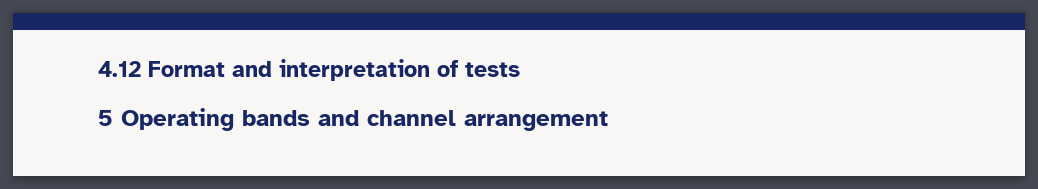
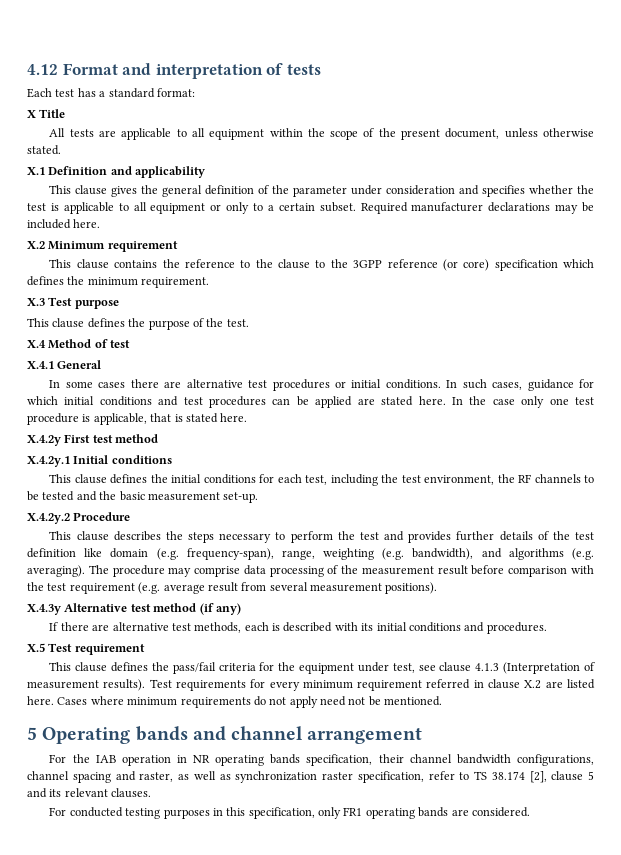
+ Each test has a standard format:
+ X Title
+ All tests are applicable to all equipment within the scope of the present document, unless otherwise stated.
+ X.1 Definition and applicability
+ This clause gives the general definition of the parameter under consideration and specifies whether the test is applicable to all equipment or only to a certain subset. Required manufacturer declarations may be included here.
+ X.2 Minimum requirement
+ This clause contains the reference to the clause to the 3GPP reference (or core) specification which defines the minimum requirement.
+ X.3 Test purpose
+ This clause defines the purpose of the test.
+ X.4 Method of test
+ X.4.1 General
+ In some cases there are alternative test procedures or initial conditions. In such cases, guidance for which initial conditions and test procedures can be applied are stated here. In the case only one test procedure is applicable, that is stated here.
+ X.4.2y First test method
+ X.4.2y.1 Initial conditions
+ This clause defines the initial conditions for each test, including the test environment, the RF channels to be tested and the basic measurement set-up.
+ X.4.2y.2 Procedure
+ This clause describes the steps necessary to perform the test and provides further details of the test definition like domain (e.g. frequency-span), range, weighting (e.g. bandwidth), and algorithms (e.g. averaging). The procedure may comprise data processing of the measurement result before comparison with the test requirement (e.g. average result from several measurement positions).
+ X.4.3y Alternative test method (if any)
+ If there are alternative test methods, each is described with its initial conditions and procedures.
+ X.5 Test requirement
+ This clause defines the pass/fail criteria for the equipment under test, see clause 4.1.3 (Interpretation of measurement results). Test requirements for every minimum requirement referred in clause X.2 are listed here. Cases where minimum requirements do not apply need not be mentioned.
+ For the IAB operation in NR operating bands specification, their channel bandwidth configurations, channel spacing and raster, as well as synchronization raster specification, refer to TS 38.174 [2], clause 5 and its relevant clauses.
+ For conducted testing purposes in this specification, only FR1 operating bands are considered.

